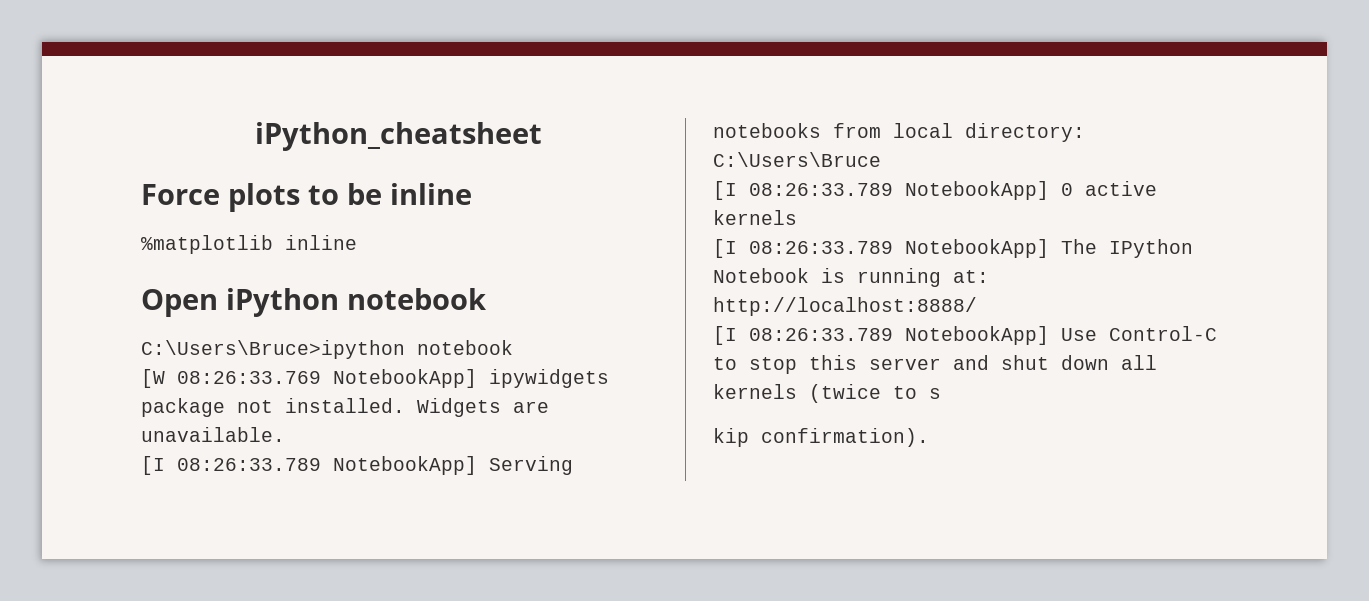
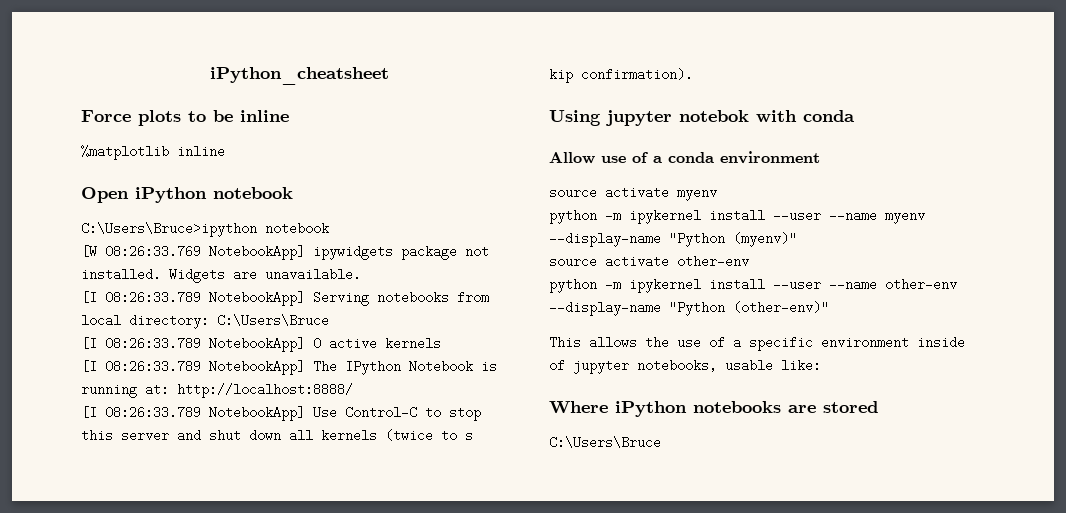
+ Using jupyter notebok with conda
+ Allow use of a conda environment
+ source activate myenv
+ python -m ipykernel install --user --name myenv --display-name "Python (myenv)"
+ source activate other-env
+ python -m ipykernel install --user --name other-env --display-name "Python (other-env)"
+ This allows the use of a specific environment inside of jupyter notebooks, usable like:
+ Where iPython notebooks are stored
+ C:\Users\Bruce

